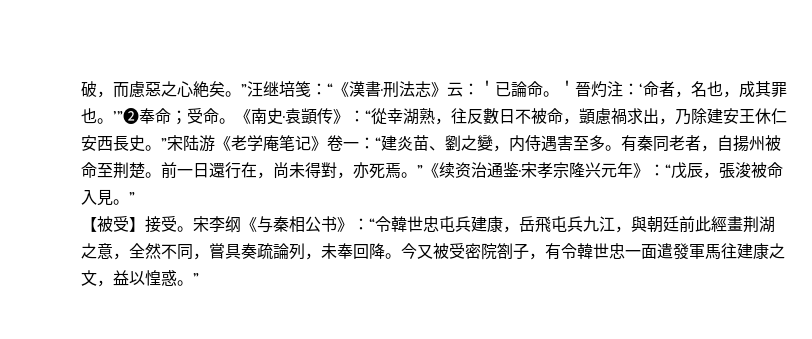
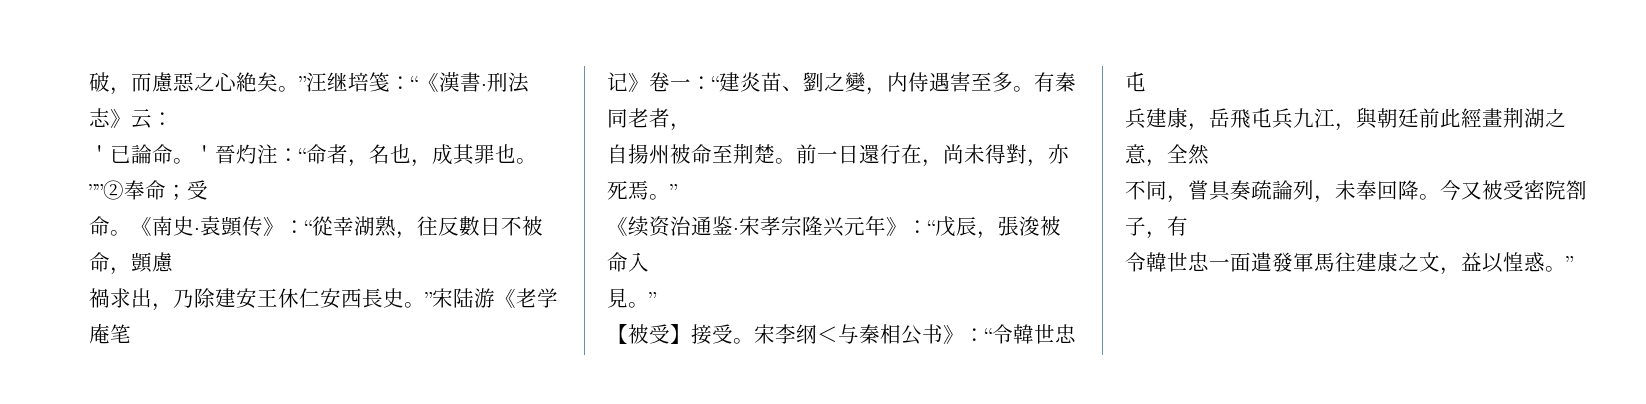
- 破，而慮惡之心絶矣。”汪继培笺：“《漢書·刑法志》云：＇已論命。
+ 破，而慮惡之心絶矣。”汪继培笺：“《漢書·刑法志》云：
+ ＇已論命。
- ＇晉灼注：‘命者，名也，成其罪也。’”❷奉命；受命。
+ ＇晉灼注：“命者，名也，成其罪也。””②奉命；受
+ 命。
- 《南史·袁顗传》：“從幸湖熟，往反數日不被命，顗慮禍求出，乃除建安王休仁安西長史。”宋陆游《老学庵笔记》卷一：“建炎苗、劉之變，内侍遇害至多。
+ 《南史·袁顗传》：“從幸湖熟，往反數日不被命，顗慮
+ 禍求出，乃除建安王休仁安西長史。”宋陆游《老学庵笔
+ 记》卷一：“建炎苗、劉之變，内侍遇害至多。
- 有秦同老者，自揚州被命至荆楚。
+ 有秦同老者，
+ 自揚州被命至荆楚。
- 前一日還行在，尚未得對，亦死焉。”《续资治通鉴·宋孝宗隆兴元年》：“戊辰，張浚被命入見。”
+ 前一日還行在，尚未得對，亦死焉。”
+ 《续资治通鉴·宋孝宗隆兴元年》：“戊辰，張浚被命入
+ 見。”
- 宋李纲《与秦相公书》：“令韓世忠屯兵建康，岳飛屯兵九江，與朝廷前此經畫荆湖之意，全然不同，嘗具奏疏論列，未奉回降。
+ 宋李纲＜与秦相公书》：“令韓世忠屯
+ 兵建康，岳飛屯兵九江，與朝廷前此經畫荆湖之意，全然
+ 不同，嘗具奏疏論列，未奉回降。
- 今又被受密院劄子，有令韓世忠一面遣發軍馬往建康之文，益以惶惑。”
+ 今又被受密院劄子，有
+ 令韓世忠一面遣發軍馬往建康之文，益以惶惑。”

